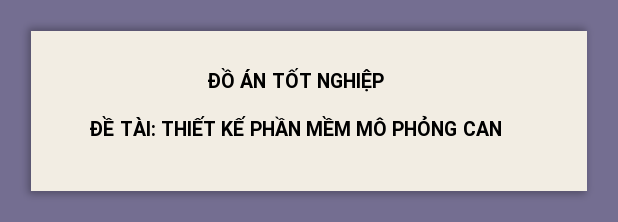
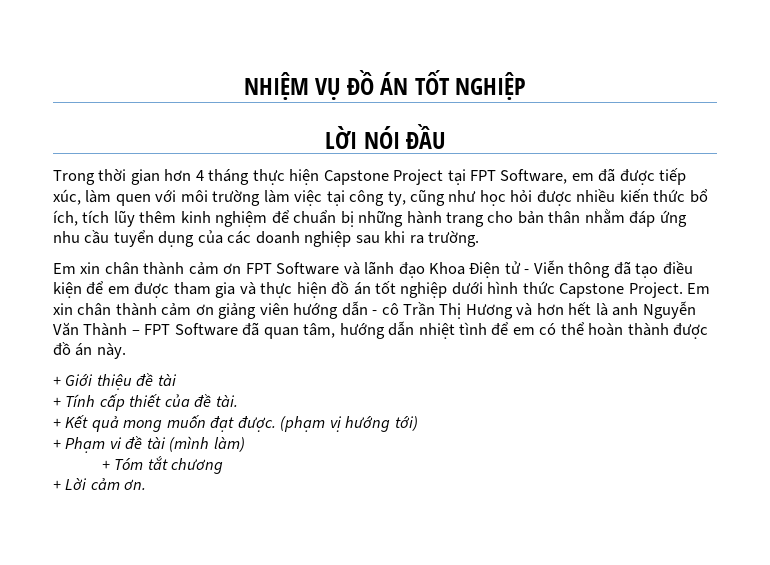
- ĐỒ ÁN TỐT NGHIỆP
+ NHIỆM VỤ ĐỒ ÁN TỐT NGHIỆP
- ĐỀ TÀI: THIẾT KẾ PHẦN MỀM MÔ PHỎNG CAN
+ LỜI NÓI ĐẦU
+ Trong thời gian hơn 4 tháng thực hiện Capstone Project tại FPT Software, em đã được tiếp xúc, làm quen với môi trường làm việc tại công ty, cũng như học hỏi được nhiều kiến thức bổ ích, tích lũy thêm kinh nghiệm để chuẩn bị những hành trang cho bản thân nhằm đáp ứng nhu cầu tuyển dụng của các doanh nghiệp sau khi ra trường.
+ Em xin chân thành cảm ơn FPT Software và lãnh đạo Khoa Điện tử - Viễn thông đã tạo điều kiện để em được tham gia và thực hiện đồ án tốt nghiệp dưới hình thức Capstone Project. Em xin chân thành cảm ơn giảng viên hướng dẫn - cô Trần Thị Hương và hơn hết là anh Nguyễn Văn Thành – FPT Software đã quan tâm, hướng dẫn nhiệt tình để em có thể hoàn thành được đồ án này.
+ + Giới thiệu đề tài
+ + Tính cấp thiết của đề tài.
+ + Kết quả mong muốn đạt được. (phạm vị hướng tới)
+ + Phạm vi đề tài (mình làm)
+ + Tóm tắt chương
+ + Lời cảm ơn.

